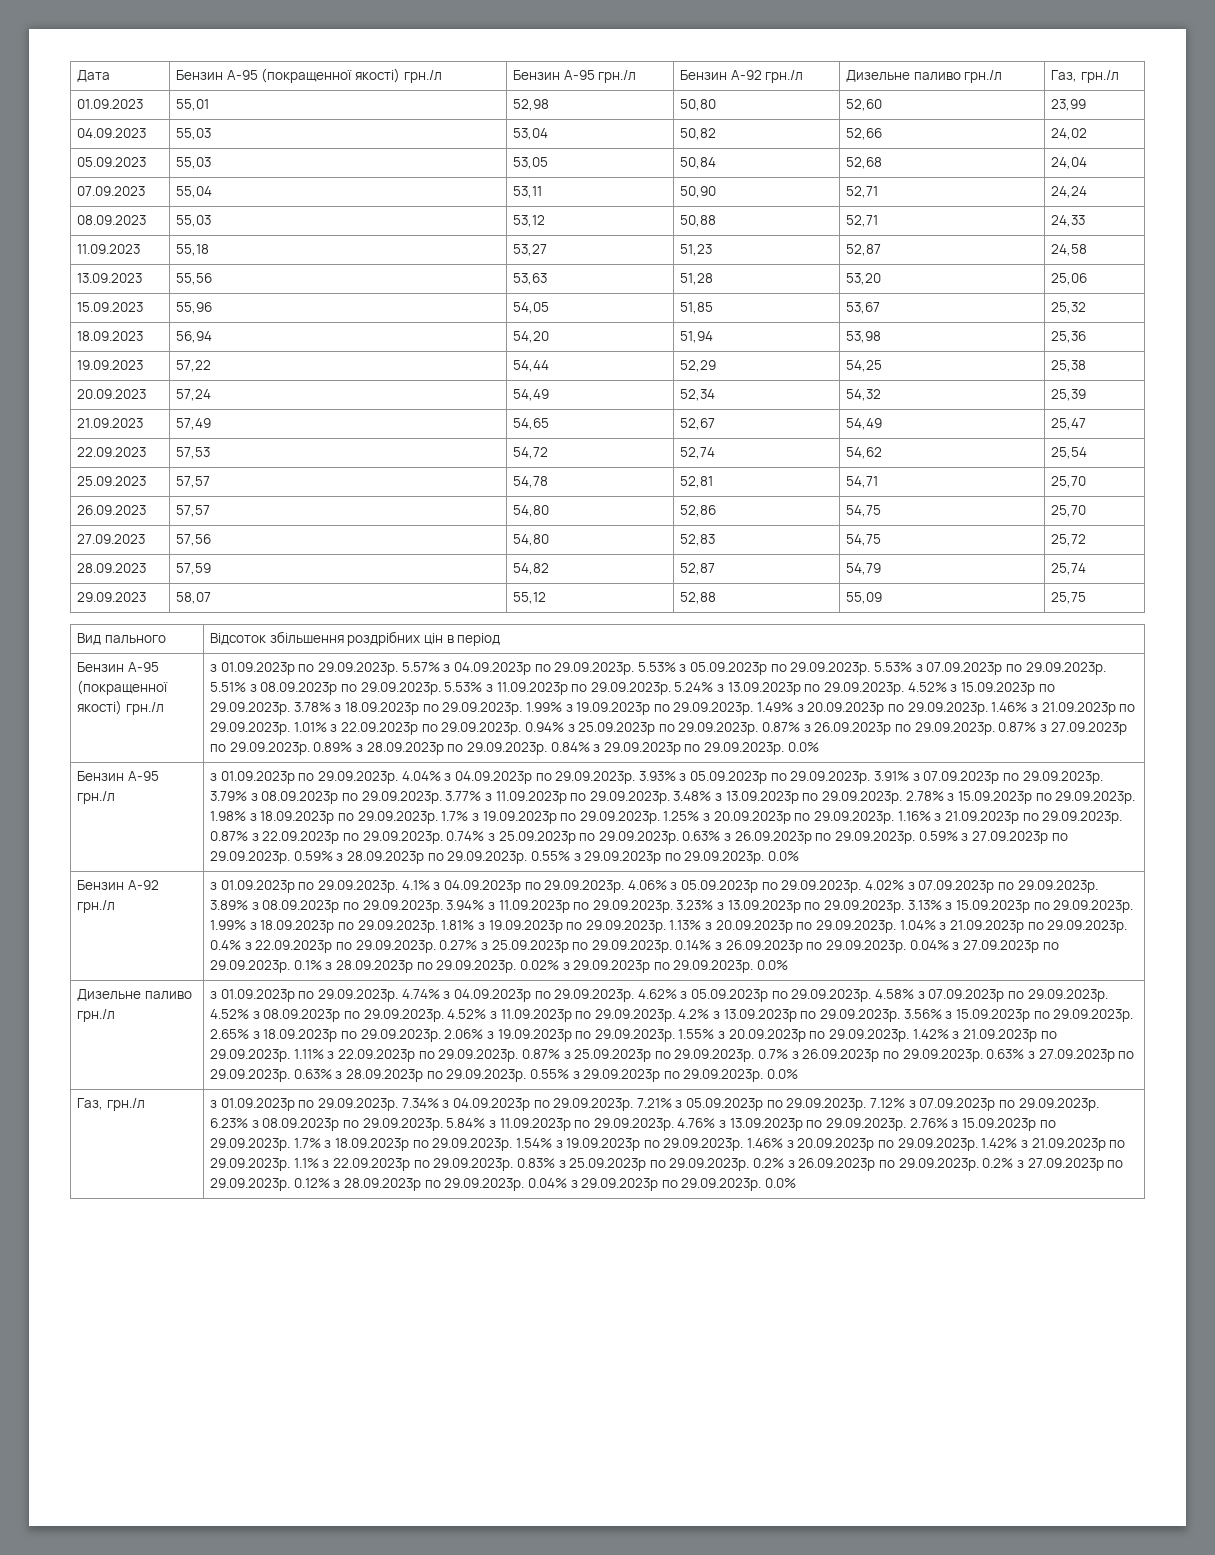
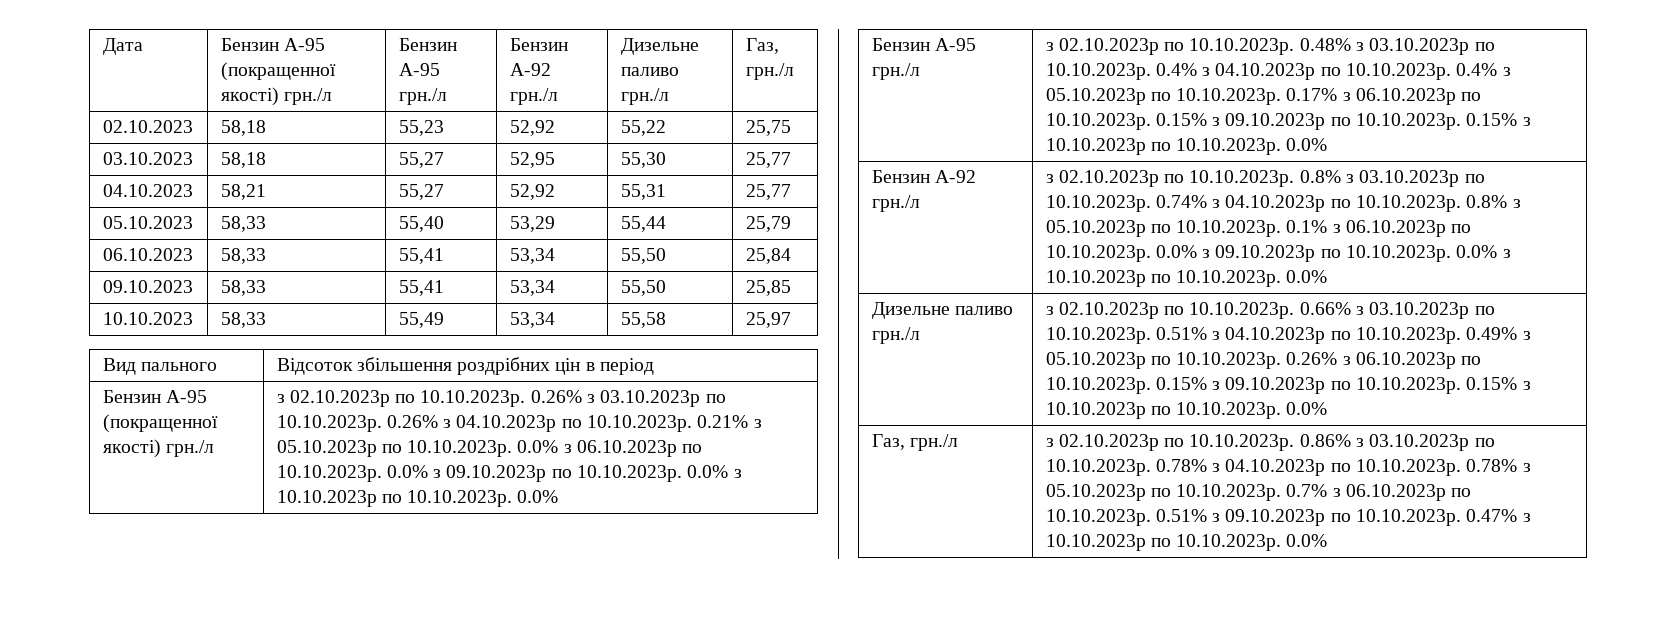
- 01.09.2023 | 55,01 | 52,98 | 50,80 | 52,60 | 23,99
- 04.09.2023 | 55,03 | 53,04 | 50,82 | 52,66 | 24,02
- 05.09.2023 | 55,03 | 53,05 | 50,84 | 52,68 | 24,04
- 07.09.2023 | 55,04 | 53,11 | 50,90 | 52,71 | 24,24
- 08.09.2023 | 55,03 | 53,12 | 50,88 | 52,71 | 24,33
- 11.09.2023 | 55,18 | 53,27 | 51,23 | 52,87 | 24,58
- 13.09.2023 | 55,56 | 53,63 | 51,28 | 53,20 | 25,06
- 15.09.2023 | 55,96 | 54,05 | 51,85 | 53,67 | 25,32
- 18.09.2023 | 56,94 | 54,20 | 51,94 | 53,98 | 25,36
- 19.09.2023 | 57,22 | 54,44 | 52,29 | 54,25 | 25,38
- 20.09.2023 | 57,24 | 54,49 | 52,34 | 54,32 | 25,39
- 21.09.2023 | 57,49 | 54,65 | 52,67 | 54,49 | 25,47
- 22.09.2023 | 57,53 | 54,72 | 52,74 | 54,62 | 25,54
- 25.09.2023 | 57,57 | 54,78 | 52,81 | 54,71 | 25,70
- 26.09.2023 | 57,57 | 54,80 | 52,86 | 54,75 | 25,70
- 27.09.2023 | 57,56 | 54,80 | 52,83 | 54,75 | 25,72
- 28.09.2023 | 57,59 | 54,82 | 52,87 | 54,79 | 25,74
- 29.09.2023 | 58,07 | 55,12 | 52,88 | 55,09 | 25,75
+ 02.10.2023 | 58,18 | 55,23 | 52,92 | 55,22 | 25,75
+ 03.10.2023 | 58,18 | 55,27 | 52,95 | 55,30 | 25,77
+ 04.10.2023 | 58,21 | 55,27 | 52,92 | 55,31 | 25,77
+ 05.10.2023 | 58,33 | 55,40 | 53,29 | 55,44 | 25,79
+ 06.10.2023 | 58,33 | 55,41 | 53,34 | 55,50 | 25,84
+ 09.10.2023 | 58,33 | 55,41 | 53,34 | 55,50 | 25,85
+ 10.10.2023 | 58,33 | 55,49 | 53,34 | 55,58 | 25,97
- з 01.09.2023р по 29.09.2023р. 5.57% з 04.09.2023р по 29.09.2023р. 5.53% з 05.09.2023р по 29.09.2023р. 5.53% з 07.09.2023р по 29.09.2023р. 5.51% з 08.09.2023р по 29.09.2023р. 5.53% з 11.09.2023р по 29.09.2023р. 5.24% з 13.09.2023р по 29.09.2023р. 4.52% з 15.09.2023р по 29.09.2023р. 3.78% з 18.09.2023р по 29.09.2023р. 1.99% з 19.09.2023р по 29.09.2023р. 1.49% з 20.09.2023р по 29.09.2023р. 1.46% з 21.09.2023р по 29.09.2023р. 1.01% з 22.09.2023р по 29.09.2023р. 0.94% з 25.09.2023р по 29.09.2023р. 0.87% з 26.09.2023р по 29.09.2023р. 0.87% з 27.09.2023р по 29.09.2023р. 0.89% з 28.09.2023р по 29.09.2023р. 0.84% з 29.09.2023р по 29.09.2023р. 0.0%
+ з 02.10.2023р по 10.10.2023р. 0.26% з 03.10.2023р по 10.10.2023р. 0.26% з 04.10.2023р по 10.10.2023р. 0.21% з 05.10.2023р по 10.10.2023р. 0.0% з 06.10.2023р по 10.10.2023р. 0.0% з 09.10.2023р по 10.10.2023р. 0.0% з 10.10.2023р по 10.10.2023р. 0.0%
- з 01.09.2023р по 29.09.2023р. 4.04% з 04.09.2023р по 29.09.2023р. 3.93% з 05.09.2023р по 29.09.2023р. 3.91% з 07.09.2023р по 29.09.2023р. 3.79% з 08.09.2023р по 29.09.2023р. 3.77% з 11.09.2023р по 29.09.2023р. 3.48% з 13.09.2023р по 29.09.2023р. 2.78% з 15.09.2023р по 29.09.2023р. 1.98% з 18.09.2023р по 29.09.2023р. 1.7% з 19.09.2023р по 29.09.2023р. 1.25% з 20.09.2023р по 29.09.2023р. 1.16% з 21.09.2023р по 29.09.2023р. 0.87% з 22.09.2023р по 29.09.2023р. 0.74% з 25.09.2023р по 29.09.2023р. 0.63% з 26.09.2023р по 29.09.2023р. 0.59% з 27.09.2023р по 29.09.2023р. 0.59% з 28.09.2023р по 29.09.2023р. 0.55% з 29.09.2023р по 29.09.2023р. 0.0%
+ з 02.10.2023р по 10.10.2023р. 0.48% з 03.10.2023р по 10.10.2023р. 0.4% з 04.10.2023р по 10.10.2023р. 0.4% з 05.10.2023р по 10.10.2023р. 0.17% з 06.10.2023р по 10.10.2023р. 0.15% з 09.10.2023р по 10.10.2023р. 0.15% з 10.10.2023р по 10.10.2023р. 0.0%
- з 01.09.2023р по 29.09.2023р. 4.1% з 04.09.2023р по 29.09.2023р. 4.06% з 05.09.2023р по 29.09.2023р. 4.02% з 07.09.2023р по 29.09.2023р. 3.89% з 08.09.2023р по 29.09.2023р. 3.94% з 11.09.2023р по 29.09.2023р. 3.23% з 13.09.2023р по 29.09.2023р. 3.13% з 15.09.2023р по 29.09.2023р. 1.99% з 18.09.2023р по 29.09.2023р. 1.81% з 19.09.2023р по 29.09.2023р. 1.13% з 20.09.2023р по 29.09.2023р. 1.04% з 21.09.2023р по 29.09.2023р. 0.4% з 22.09.2023р по 29.09.2023р. 0.27% з 25.09.2023р по 29.09.2023р. 0.14% з 26.09.2023р по 29.09.2023р. 0.04% з 27.09.2023р по 29.09.2023р. 0.1% з 28.09.2023р по 29.09.2023р. 0.02% з 29.09.2023р по 29.09.2023р. 0.0%
+ з 02.10.2023р по 10.10.2023р. 0.8% з 03.10.2023р по 10.10.2023р. 0.74% з 04.10.2023р по 10.10.2023р. 0.8% з 05.10.2023р по 10.10.2023р. 0.1% з 06.10.2023р по 10.10.2023р. 0.0% з 09.10.2023р по 10.10.2023р. 0.0% з 10.10.2023р по 10.10.2023р. 0.0%
- з 01.09.2023р по 29.09.2023р. 4.74% з 04.09.2023р по 29.09.2023р. 4.62% з 05.09.2023р по 29.09.2023р. 4.58% з 07.09.2023р по 29.09.2023р. 4.52% з 08.09.2023р по 29.09.2023р. 4.52% з 11.09.2023р по 29.09.2023р. 4.2% з 13.09.2023р по 29.09.2023р. 3.56% з 15.09.2023р по 29.09.2023р. 2.65% з 18.09.2023р по 29.09.2023р. 2.06% з 19.09.2023р по 29.09.2023р. 1.55% з 20.09.2023р по 29.09.2023р. 1.42% з 21.09.2023р по 29.09.2023р. 1.11% з 22.09.2023р по 29.09.2023р. 0.87% з 25.09.2023р по 29.09.2023р. 0.7% з 26.09.2023р по 29.09.2023р. 0.63% з 27.09.2023р по 29.09.2023р. 0.63% з 28.09.2023р по 29.09.2023р. 0.55% з 29.09.2023р по 29.09.2023р. 0.0%
- Газ, грн./л | з 01.09.2023р по 29.09.2023р. 7.34% з 04.09.2023р по 29.09.2023р. 7.21% з 05.09.2023р по 29.09.2023р. 7.12% з 07.09.2023р по 29.09.2023р. 6.23% з 08.09.2023р по 29.09.2023р. 5.84% з 11.09.2023р по 29.09.2023р. 4.76% з 13.09.2023р по 29.09.2023р. 2.76% з 15.09.2023р по 29.09.2023р. 1.7% з 18.09.2023р по 29.09.2023р. 1.54% з 19.09.2023р по 29.09.2023р. 1.46% з 20.09.2023р по 29.09.2023р. 1.42% з 21.09.2023р по 29.09.2023р. 1.1% з 22.09.2023р по 29.09.2023р. 0.83% з 25.09.2023р по 29.09.2023р. 0.2% з 26.09.2023р по 29.09.2023р. 0.2% з 27.09.2023р по 29.09.2023р. 0.12% з 28.09.2023р по 29.09.2023р. 0.04% з 29.09.2023р по 29.09.2023р. 0.0%
+ з 02.10.2023р по 10.10.2023р. 0.66% з 03.10.2023р по 10.10.2023р. 0.51% з 04.10.2023р по 10.10.2023р. 0.49% з 05.10.2023р по 10.10.2023р. 0.26% з 06.10.2023р по 10.10.2023р. 0.15% з 09.10.2023р по 10.10.2023р. 0.15% з 10.10.2023р по 10.10.2023р. 0.0%
+ Газ, грн./л | з 02.10.2023р по 10.10.2023р. 0.86% з 03.10.2023р по 10.10.2023р. 0.78% з 04.10.2023р по 10.10.2023р. 0.78% з 05.10.2023р по 10.10.2023р. 0.7% з 06.10.2023р по 10.10.2023р. 0.51% з 09.10.2023р по 10.10.2023р. 0.47% з 10.10.2023р по 10.10.2023р. 0.0%

